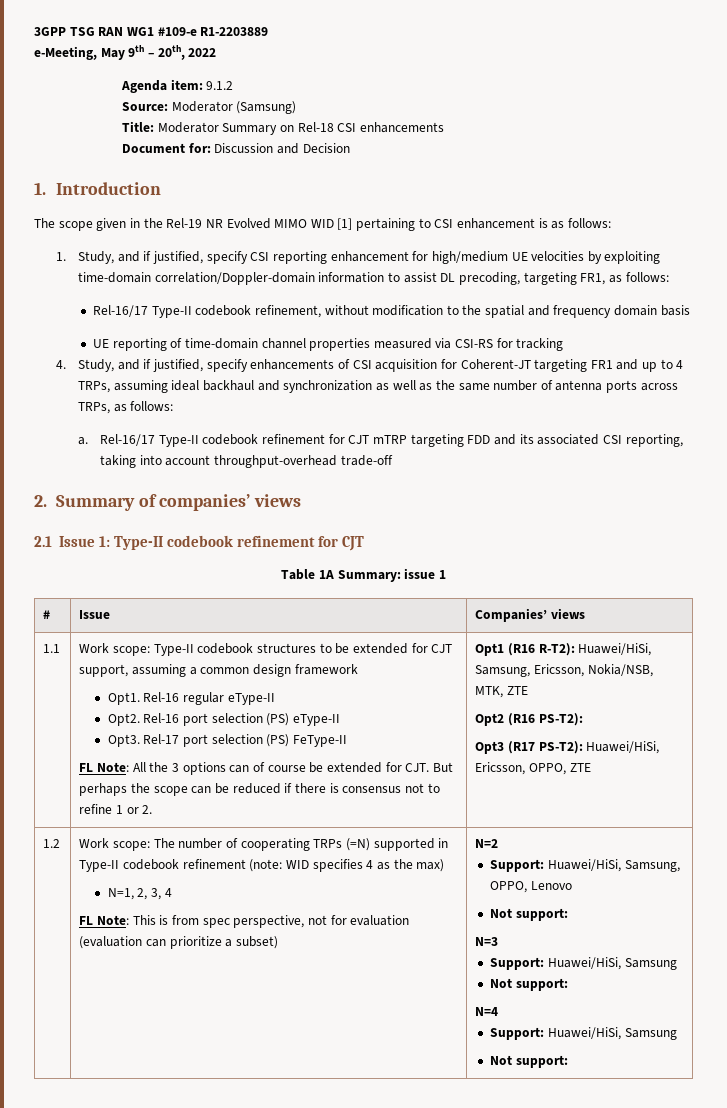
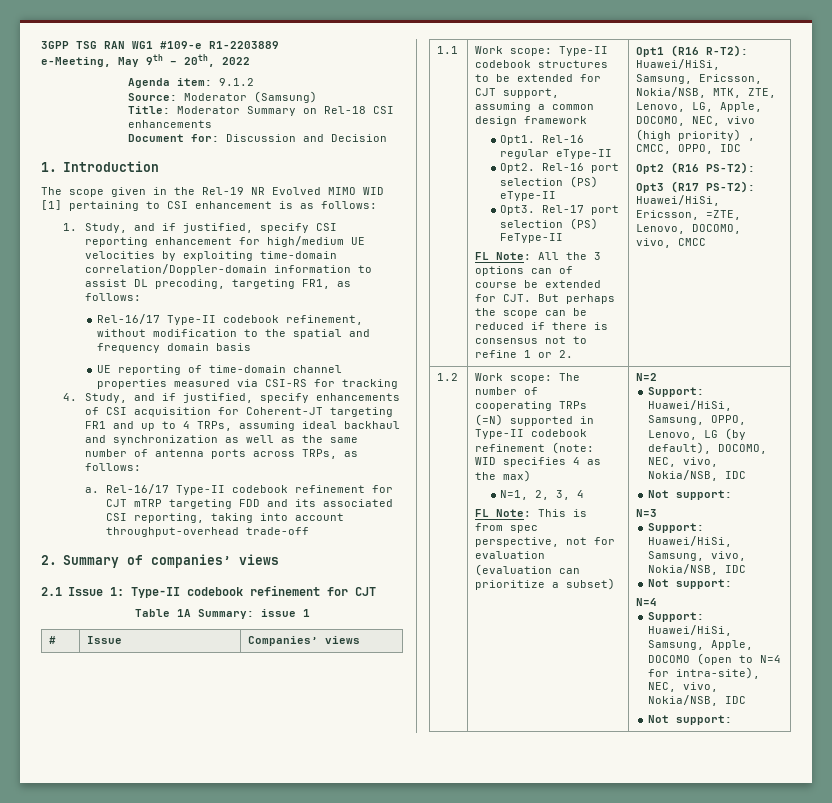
- Opt1 (R16 R-T2): Huawei/HiSi, Samsung, Ericsson, Nokia/NSB, MTK, ZTE
+ Opt1 (R16 R-T2): Huawei/HiSi, Samsung, Ericsson, Nokia/NSB, MTK, ZTE, Lenovo, LG, Apple, DOCOMO, NEC, vivo (high priority) , CMCC, OPPO, IDC
- Opt3 (R17 PS-T2): Huawei/HiSi, Ericsson, OPPO, ZTE
+ Opt3 (R17 PS-T2): Huawei/HiSi, Ericsson, =ZTE, Lenovo, DOCOMO, vivo, CMCC
- Support: Huawei/HiSi, Samsung, OPPO, Lenovo
+ Support: Huawei/HiSi, Samsung, OPPO, Lenovo, LG (by default), DOCOMO, NEC, vivo, Nokia/NSB, IDC
  N=3
- Support: Huawei/HiSi, Samsung
+ Support: Huawei/HiSi, Samsung, vivo, Nokia/NSB, IDC
  Not support:
  N=4
- Support: Huawei/HiSi, Samsung
+ Support: Huawei/HiSi, Samsung, Apple, DOCOMO (open to N=4 for intra-site), NEC, vivo, Nokia/NSB, IDC

